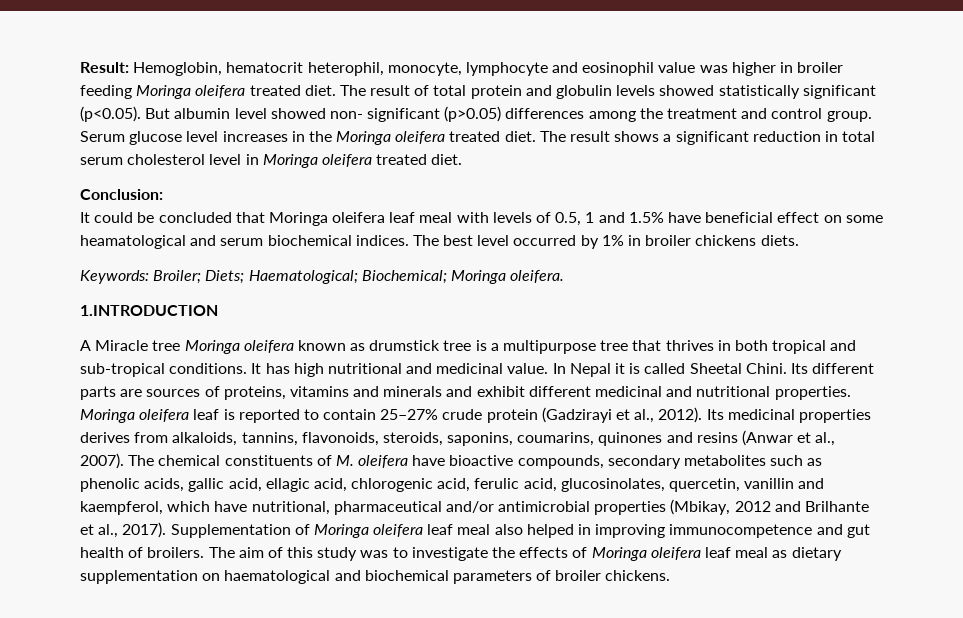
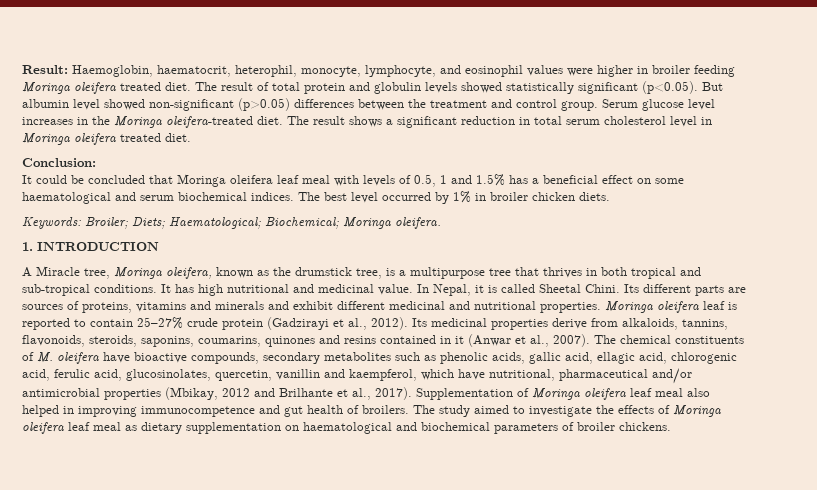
- Result: Hemoglobin, hematocrit heterophil, monocyte, lymphocyte and eosinophil value was higher in broiler feeding Moringa oleifera treated diet.
+ Result: Haemoglobin, haematocrit, heterophil, monocyte, lymphocyte, and eosinophil values were higher in broiler feeding Moringa oleifera treated diet.
- The result of total protein and globulin levels showed statistically significant (p<0.05). But albumin level showed non- significant (p>0.05) differences among the treatment and control group.
+ The result of total protein and globulin levels showed statistically significant (p<0.05). But albumin level showed non-significant (p>0.05) differences between the treatment and control group.
- Serum glucose level increases in the Moringa oleifera treated diet.
+ Serum glucose level increases in the Moringa oleifera-treated diet.
- It could be concluded that Moringa oleifera leaf meal with levels of 0.5, 1 and 1.5% have beneficial effect on some heamatological and serum biochemical indices.
+ It could be concluded that Moringa oleifera leaf meal with levels of 0.5, 1 and 1.5% has a beneficial effect on some haematological and serum biochemical indices.
- The best level occurred by 1% in broiler chickens diets.
+ The best level occurred by 1% in broiler chicken diets.
- 1.INTRODUCTION
+ 1. INTRODUCTION
- A Miracle tree Moringa oleifera known as drumstick tree is a multipurpose tree that thrives in both tropical and sub-tropical conditions.
+ A Miracle tree, Moringa oleifera, known as the drumstick tree, is a multipurpose tree that thrives in both tropical and sub-tropical conditions.
- In Nepal it is called Sheetal Chini.
+ In Nepal, it is called Sheetal Chini.
- Its medicinal properties derives from alkaloids, tannins, flavonoids, steroids, saponins, coumarins, quinones and resins (Anwar et al., 2007).
+ Its medicinal properties derive from alkaloids, tannins, flavonoids, steroids, saponins, coumarins, quinones and resins contained in it (Anwar et al., 2007).
- The aim of this study was to investigate the effects of Moringa oleifera leaf meal as dietary supplementation on haematological and biochemical parameters of broiler chickens.
+ The study aimed to investigate the effects of Moringa oleifera leaf meal as dietary supplementation on haematological and biochemical parameters of broiler chickens.

